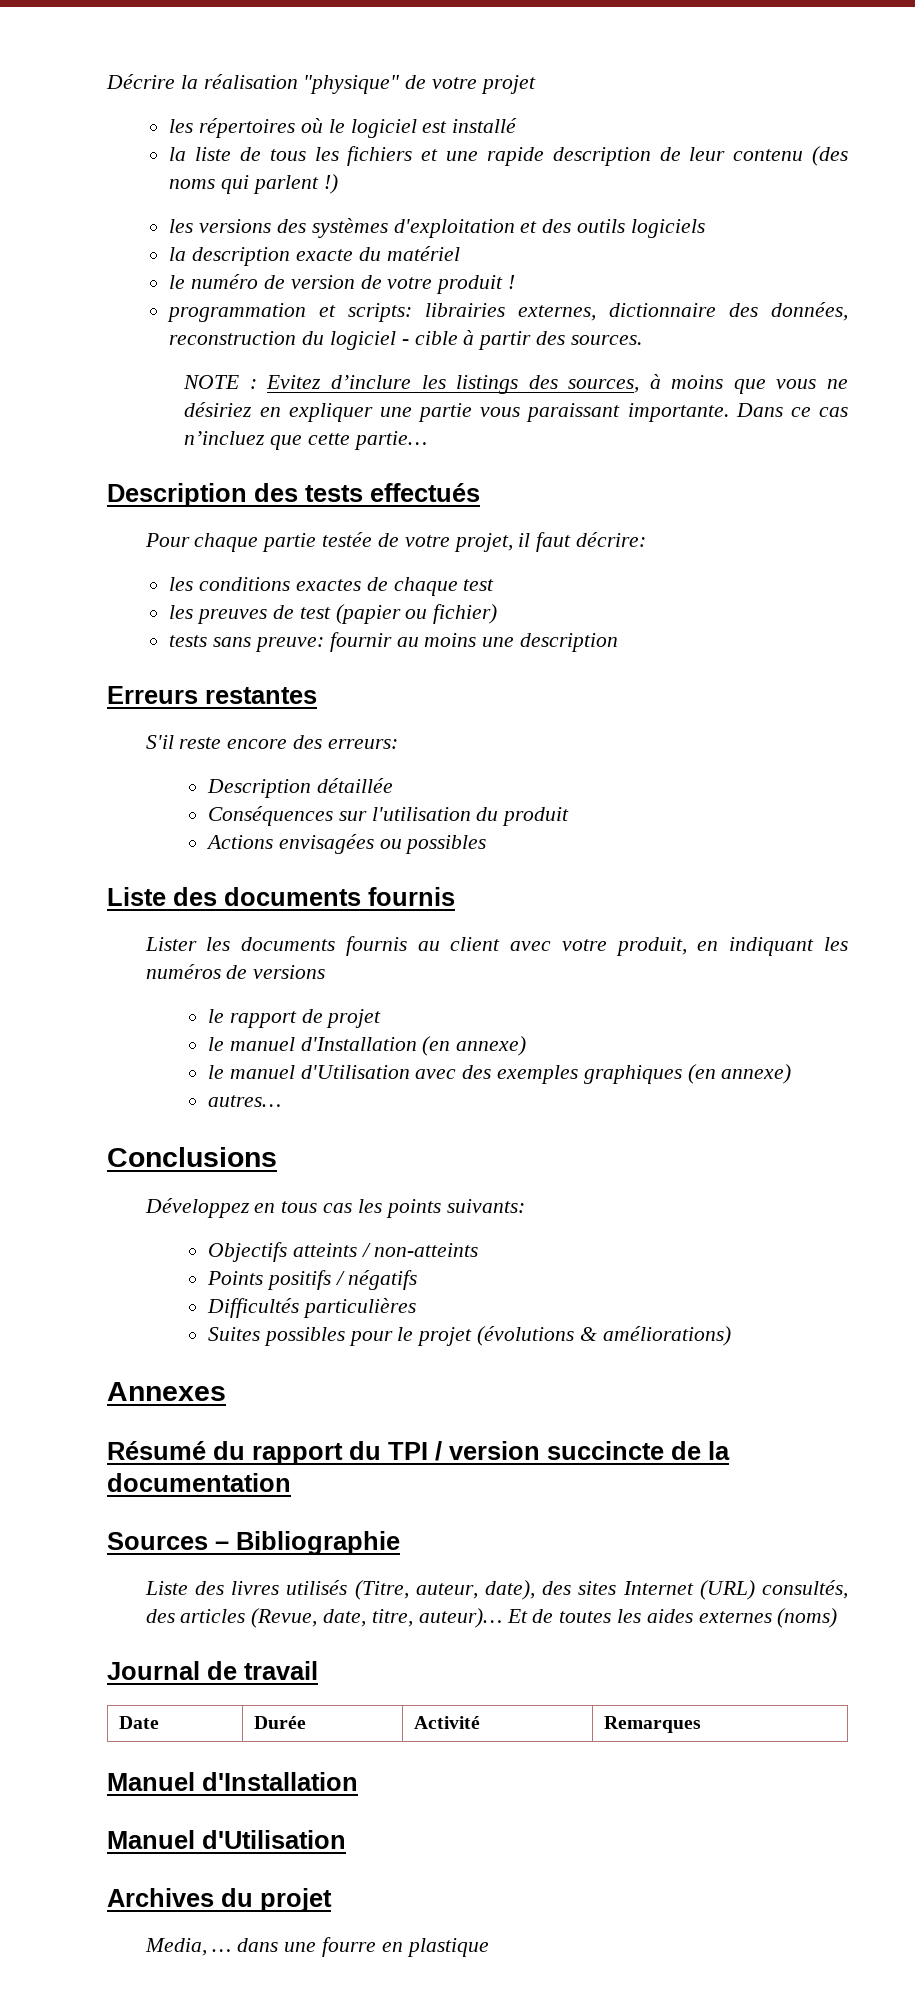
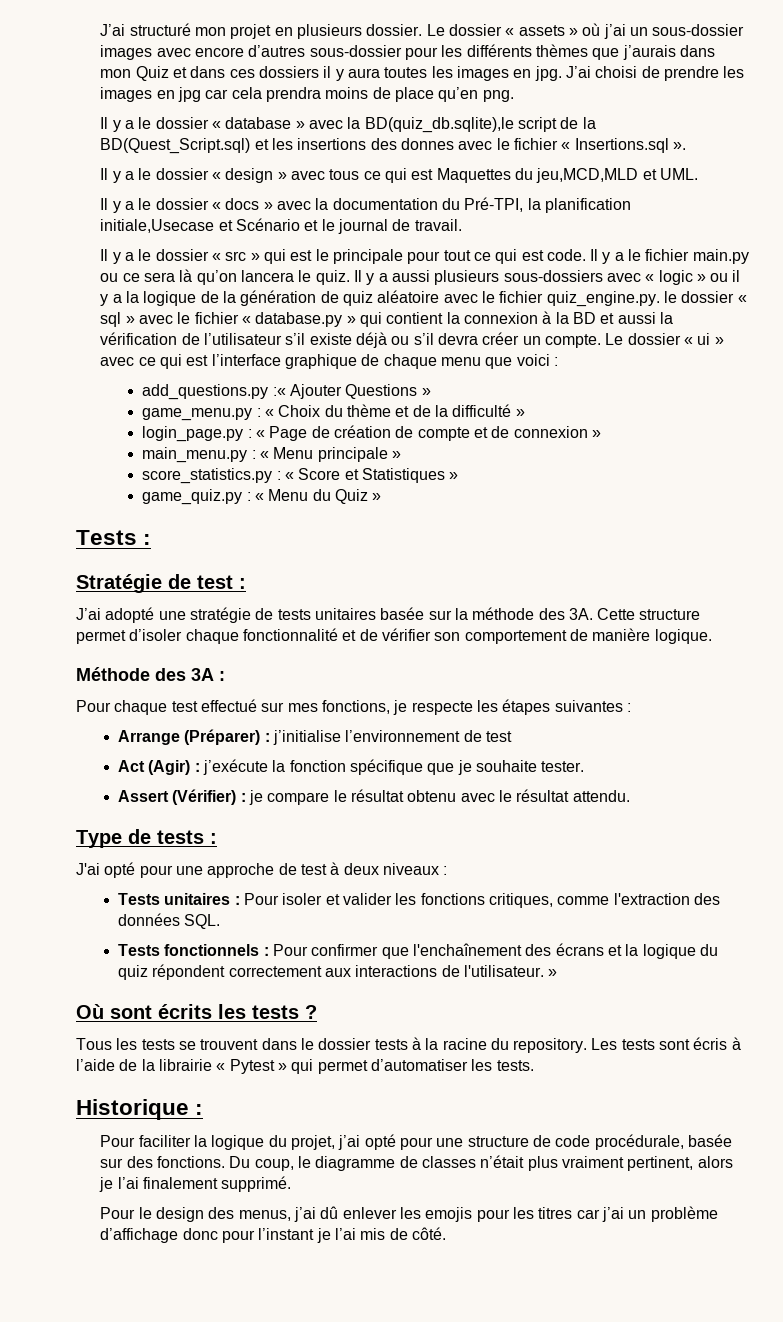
- Décrire la réalisation "physique" de votre projet
- les répertoires où le logiciel est installé
- la liste de tous les fichiers et une rapide description de leur contenu (des noms qui parlent !)
- les versions des systèmes d'exploitation et des outils logiciels
- la description exacte du matériel
- le numéro de version de votre produit !
- programmation et scripts: librairies externes, dictionnaire des données, reconstruction du logiciel - cible à partir des sources.
- NOTE : Evitez d’inclure les listings des sources, à moins que vous ne désiriez en expliquer une partie vous paraissant importante. Dans ce cas n’incluez que cette partie…
- Description des tests effectués
- Pour chaque partie testée de votre projet, il faut décrire:
- les conditions exactes de chaque test
- les preuves de test (papier ou fichier)
- tests sans preuve: fournir au moins une description
- Erreurs restantes
- S'il reste encore des erreurs:
- Description détaillée
- Conséquences sur l'utilisation du produit
- Actions envisagées ou possibles
- Liste des documents fournis
- Lister les documents fournis au client avec votre produit, en indiquant les numéros de versions
- le rapport de projet
- le manuel d'Installation (en annexe)
- le manuel d'Utilisation avec des exemples graphiques (en annexe)
- autres…
- Conclusions
- Développez en tous cas les points suivants:
- Objectifs atteints / non-atteints
- Points positifs / négatifs
- Difficultés particulières
- Suites possibles pour le projet (évolutions & améliorations)
- Annexes
- Résumé du rapport du TPI / version succincte de la documentation
- Sources – Bibliographie
- Liste des livres utilisés (Titre, auteur, date), des sites Internet (URL) consultés, des articles (Revue, date, titre, auteur)… Et de toutes les aides externes (noms)
- Journal de travail
- Date | Durée | Activité | Remarques
- Manuel d'Installation
- Manuel d'Utilisation
- Archives du projet
- Media, … dans une fourre en plastique
+ J’ai structuré mon projet en plusieurs dossier. Le dossier « assets » où j’ai un sous-dossier images avec encore d’autres sous-dossier pour les différents thèmes que j’aurais dans mon Quiz et dans ces dossiers il y aura toutes les images en jpg. J’ai choisi de prendre les images en jpg car cela prendra moins de place qu’en png.
+ Il y a le dossier « database » avec la BD(quiz_db.sqlite),le script de la BD(Quest_Script.sql) et les insertions des donnes avec le fichier « Insertions.sql ».
+ Il y a le dossier « design » avec tous ce qui est Maquettes du jeu,MCD,MLD et UML.
+ Il y a le dossier « docs » avec la documentation du Pré-TPI, la planification initiale,Usecase et Scénario et le journal de travail.
+ Il y a le dossier « src » qui est le principale pour tout ce qui est code. Il y a le fichier main.py ou ce sera là qu’on lancera le quiz. Il y a aussi plusieurs sous-dossiers avec « logic » ou il y a la logique de la génération de quiz aléatoire avec le fichier quiz_engine.py. le dossier « sql » avec le fichier « database.py » qui contient la connexion à la BD et aussi la vérification de l’utilisateur s’il existe déjà ou s’il devra créer un compte. Le dossier « ui » avec ce qui est l’interface graphique de chaque menu que voici :
+ add_questions.py :« Ajouter Questions »
+ game_menu.py : « Choix du thème et de la difficulté »
+ login_page.py : « Page de création de compte et de connexion »
+ main_menu.py : « Menu principale »
+ score_statistics.py : « Score et Statistiques »
+ game_quiz.py : « Menu du Quiz »
+ Tests :
+ Stratégie de test :
+ J’ai adopté une stratégie de tests unitaires basée sur la méthode des 3A. Cette structure permet d’isoler chaque fonctionnalité et de vérifier son comportement de manière logique.
+ Méthode des 3A :
+ Pour chaque test effectué sur mes fonctions, je respecte les étapes suivantes :
+ Arrange (Préparer) : j’initialise l’environnement de test
+ Act (Agir) : j’exécute la fonction spécifique que je souhaite tester.
+ Assert (Vérifier) : je compare le résultat obtenu avec le résultat attendu.
+ Type de tests :
+ J'ai opté pour une approche de test à deux niveaux :
+ Tests unitaires : Pour isoler et valider les fonctions critiques, comme l'extraction des données SQL.
+ Tests fonctionnels : Pour confirmer que l'enchaînement des écrans et la logique du quiz répondent correctement aux interactions de l'utilisateur. »
+ Où sont écrits les tests ?
+ Tous les tests se trouvent dans le dossier tests à la racine du repository. Les tests sont écris à l’aide de la librairie « Pytest » qui permet d’automatiser les tests.
+ Historique :
+ Pour faciliter la logique du projet, j’ai opté pour une structure de code procédurale, basée sur des fonctions. Du coup, le diagramme de classes n’était plus vraiment pertinent, alors je l’ai finalement supprimé.
+ Pour le design des menus, j’ai dû enlever les emojis pour les titres car j’ai un problème d’affichage donc pour l’instant je l’ai mis de côté.

